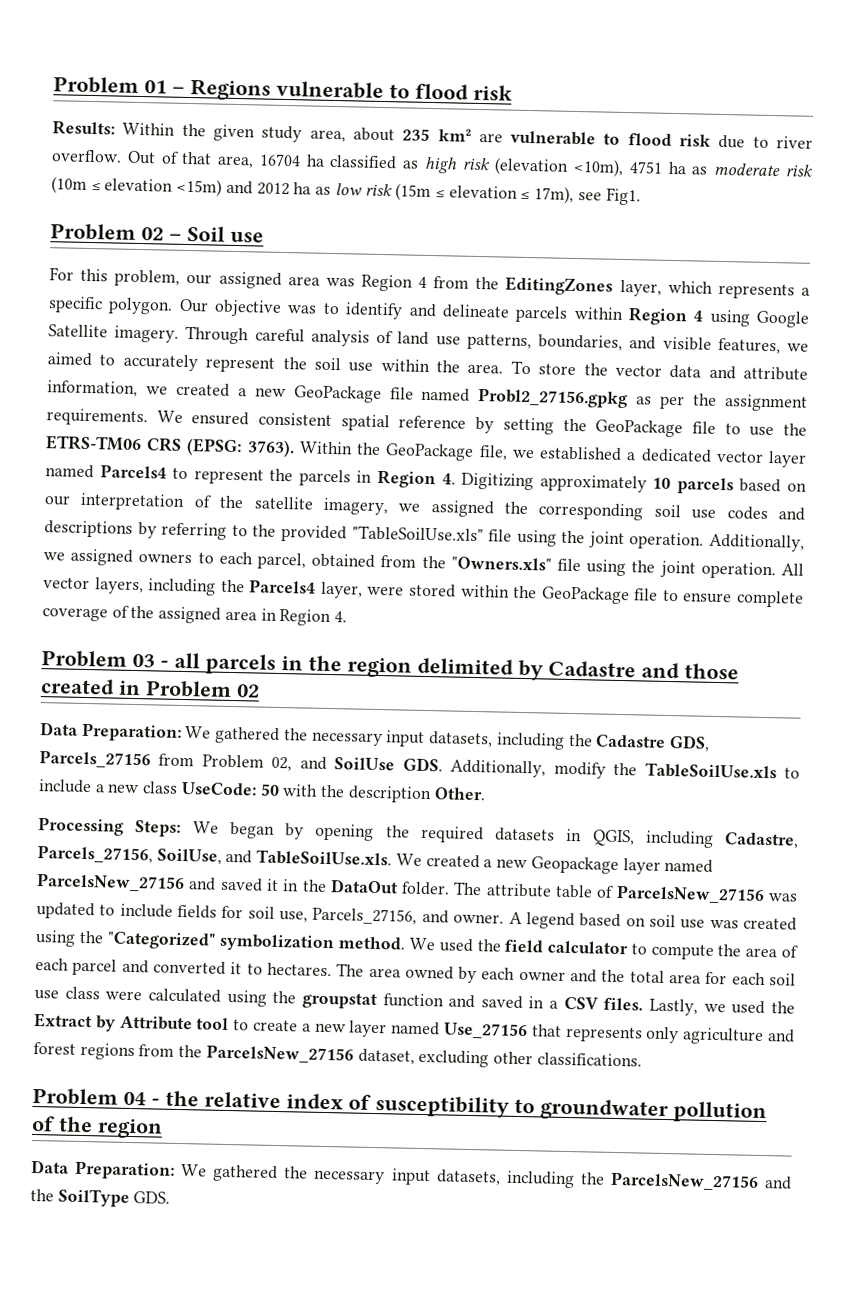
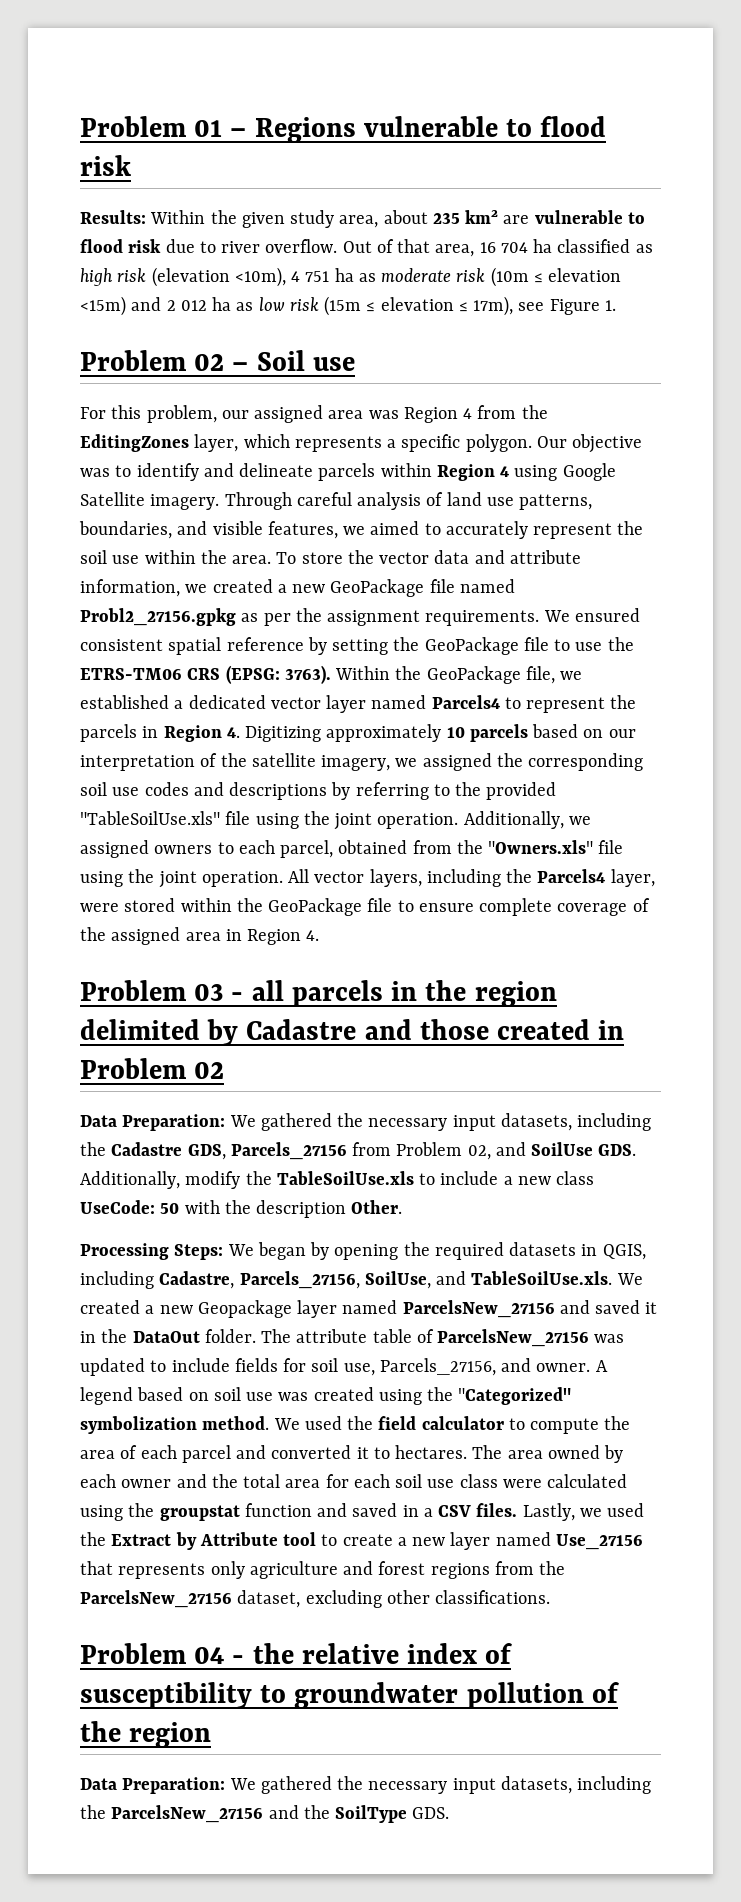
- Out of that area, 16704 ha classified as high risk (elevation <10m), 4751 ha as moderate risk (10m ≤ elevation <15m) and 2012 ha as low risk (15m ≤ elevation ≤ 17m), see Fig1.
+ Out of that area, 16 704 ha classified as high risk (elevation <10m), 4 751 ha as moderate risk (10m ≤ elevation <15m) and 2 012 ha as low risk (15m ≤ elevation ≤ 17m), see Figure 1.

